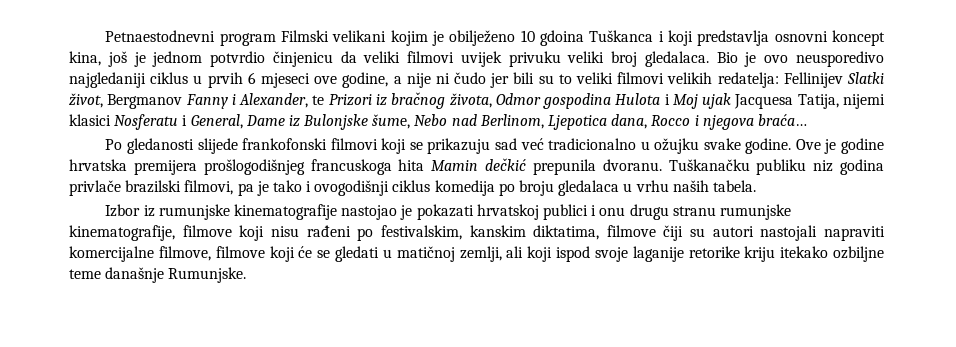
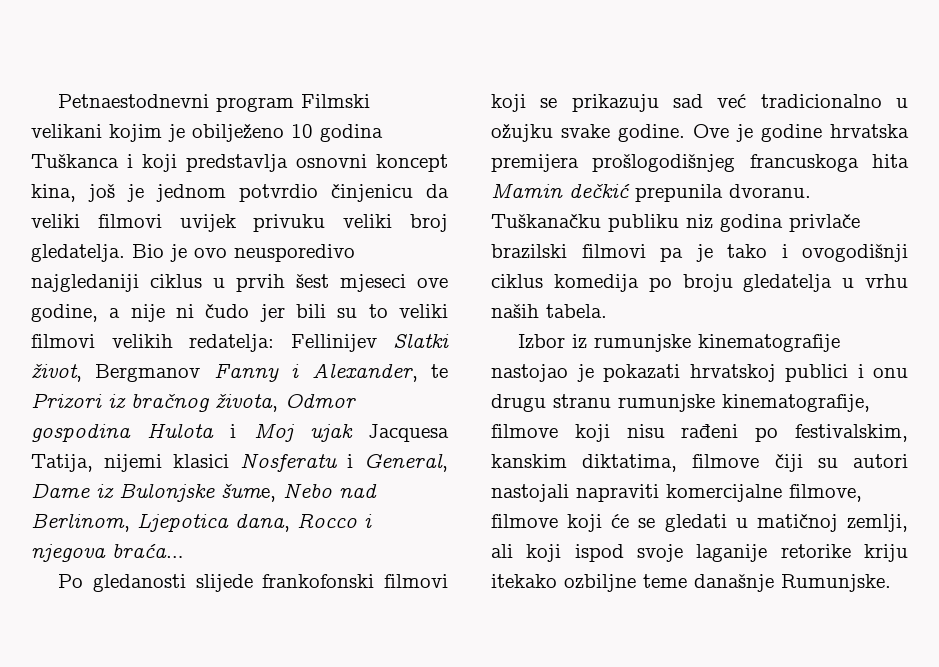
- Petnaestodnevni program Filmski velikani kojim je obilježeno 10 gdoina Tuškanca i koji predstavlja osnovni koncept kina, još je jednom potvrdio činjenicu da veliki filmovi uvijek privuku veliki broj gledalaca.
+ Petnaestodnevni program Filmski velikani kojim je obilježeno 10 godina Tuškanca i koji predstavlja osnovni koncept kina, još je jednom potvrdio činjenicu da veliki filmovi uvijek privuku veliki broj gledatelja.
- Bio je ovo neusporedivo najgledaniji ciklus u prvih 6 mjeseci ove godine, a nije ni čudo jer bili su to veliki filmovi velikih redatelja:
+ Bio je ovo neusporedivo najgledaniji ciklus u prvih šest mjeseci ove godine, a nije ni čudo jer bili su to veliki filmovi velikih redatelja:
- Tuškanačku publiku niz godina privlače brazilski filmovi, pa je tako i ovogodišnji ciklus komedija po broju gledalaca u vrhu naših tabela.
+ Tuškanačku publiku niz godina privlače brazilski filmovi pa je tako i ovogodišnji ciklus komedija po broju gledatelja u vrhu naših tabela.

